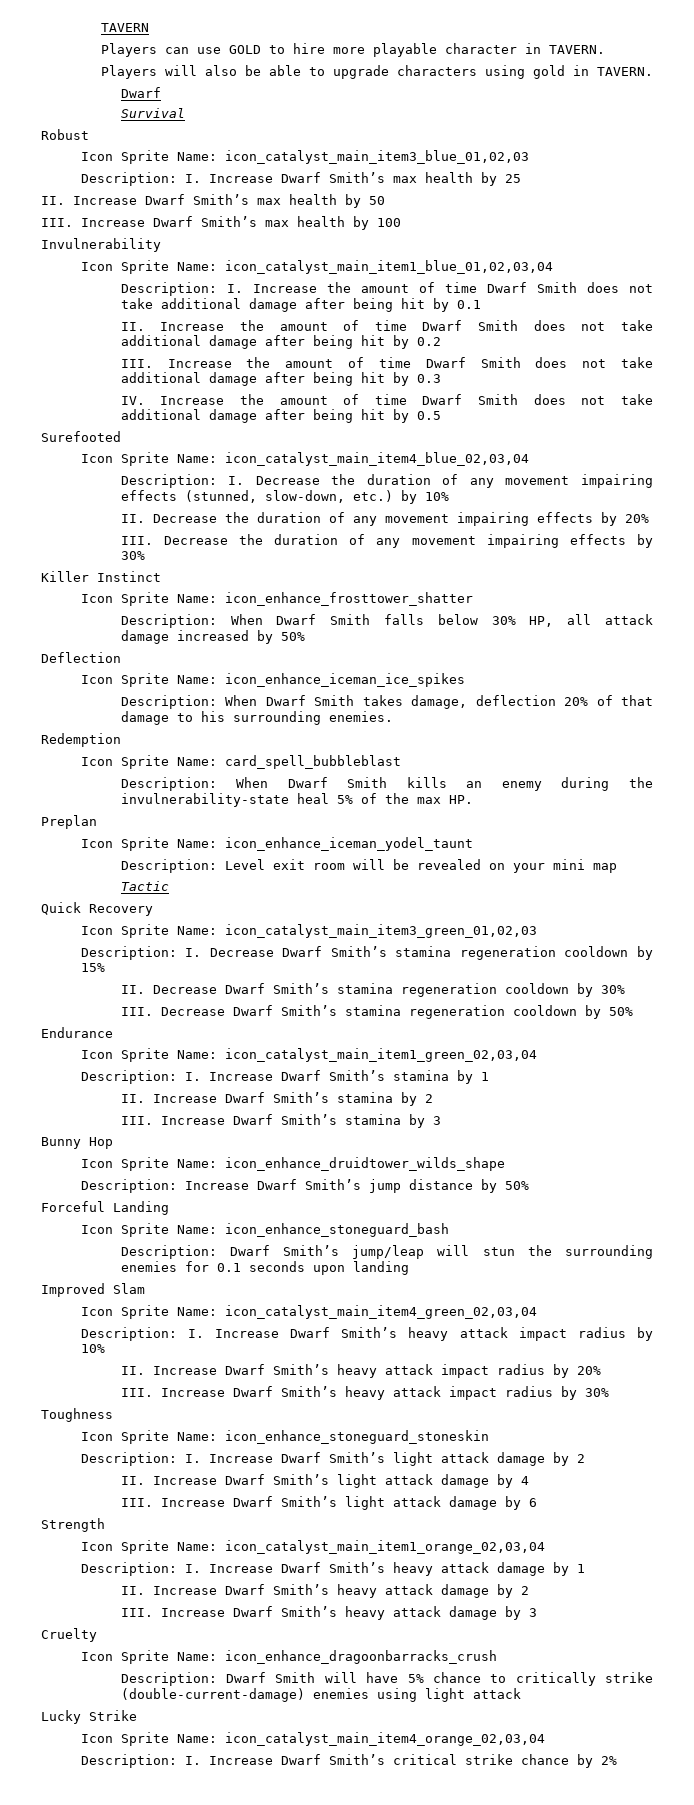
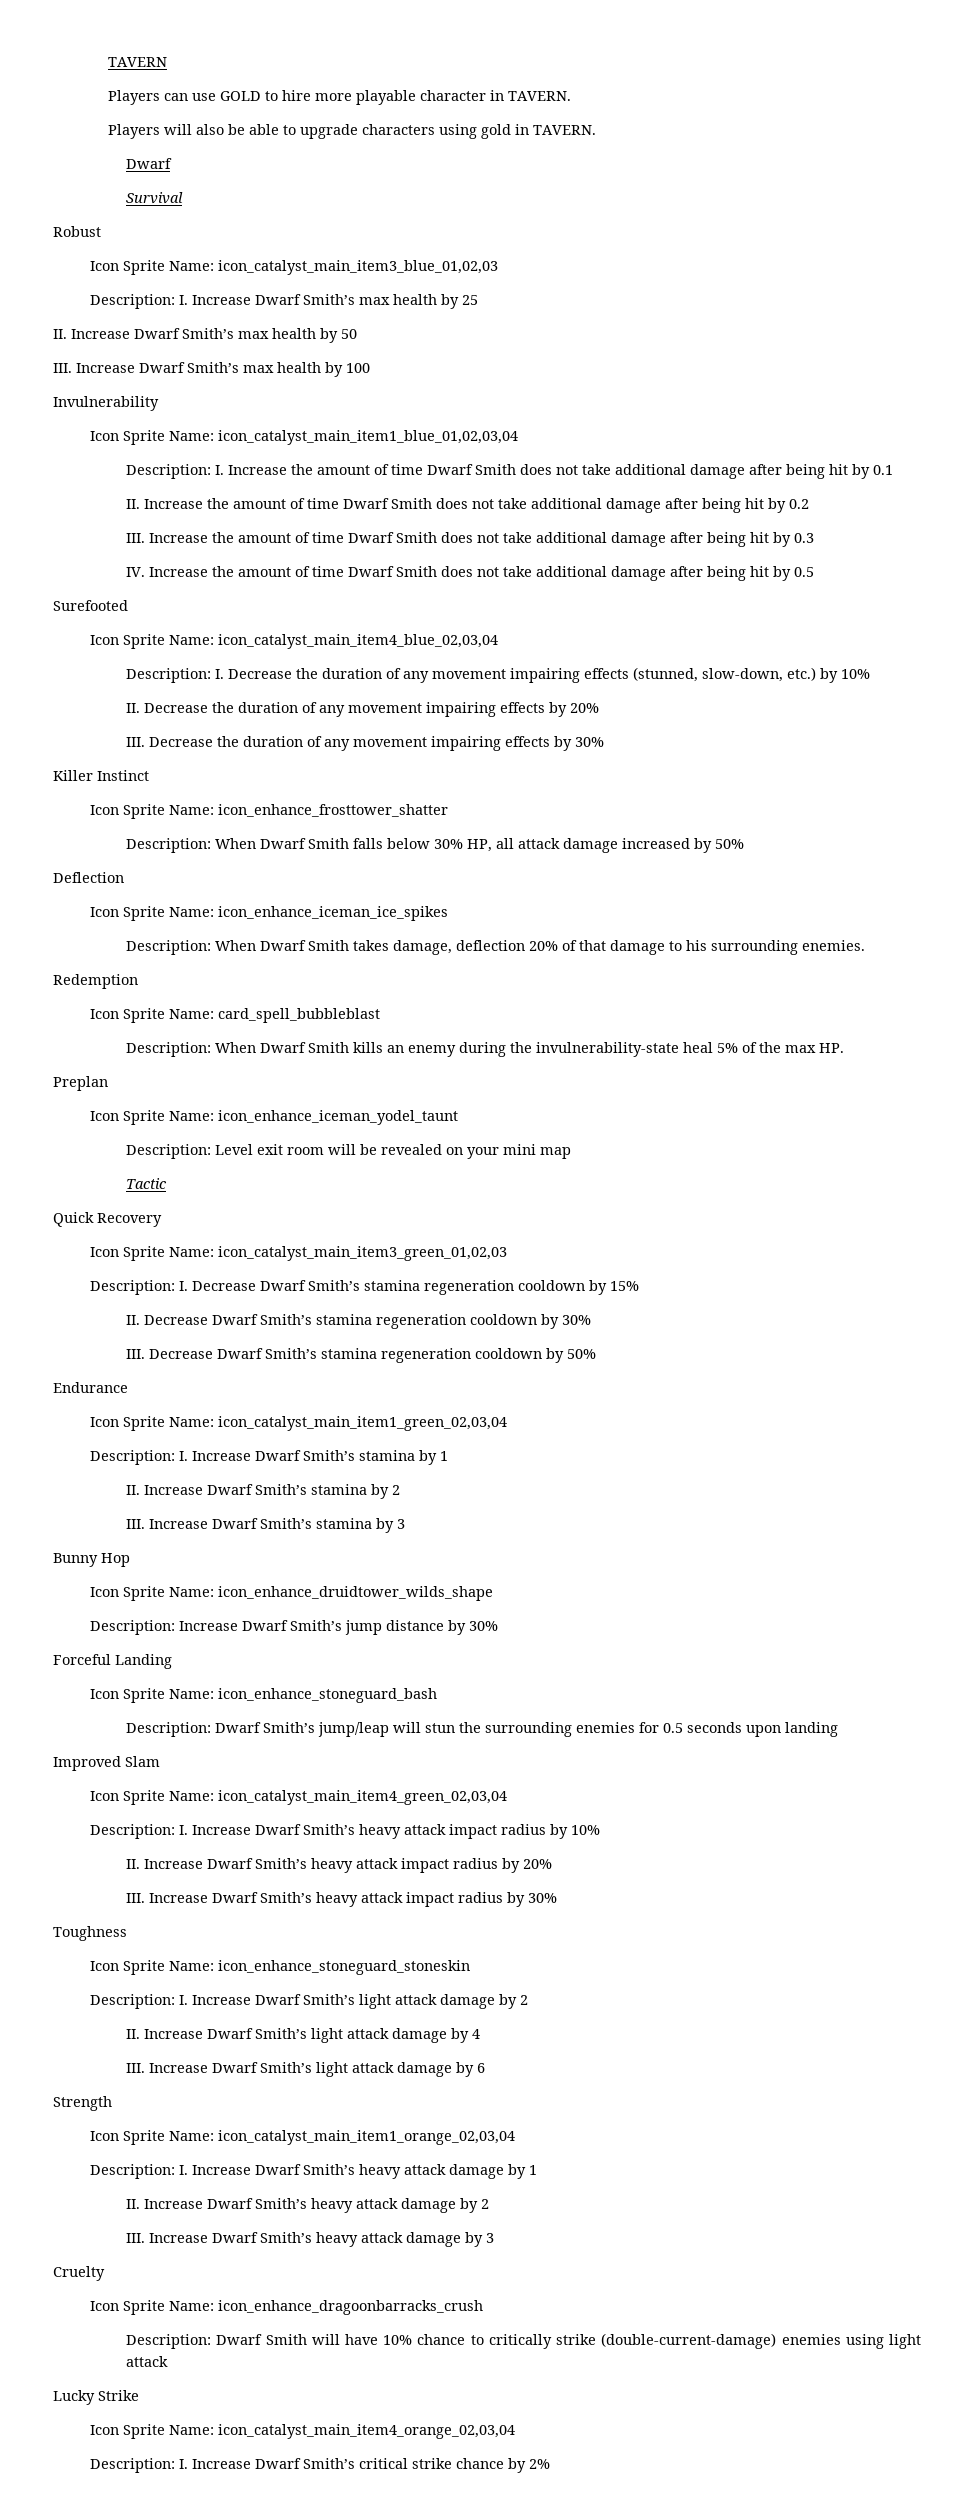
- Description: Increase Dwarf Smith’s jump distance by 50%
+ Description: Increase Dwarf Smith’s jump distance by 30%
- Description: Dwarf Smith’s jump/leap will stun the surrounding enemies for 0.1 seconds upon landing
+ Description: Dwarf Smith’s jump/leap will stun the surrounding enemies for 0.5 seconds upon landing
- Description: Dwarf Smith will have 5% chance to critically strike (double-current-damage) enemies using light attack
+ Description: Dwarf Smith will have 10% chance to critically strike (double-current-damage) enemies using light attack

